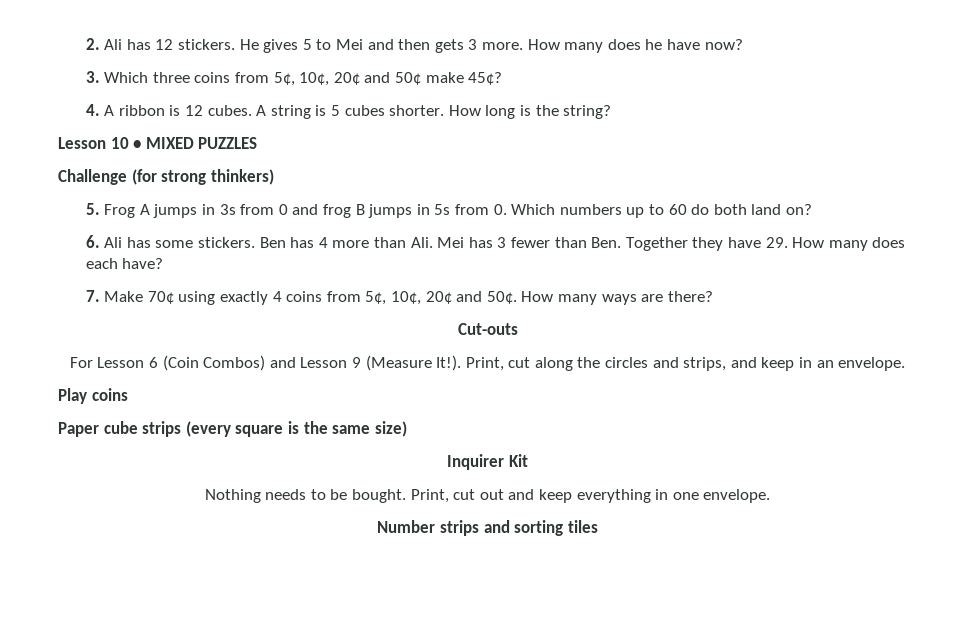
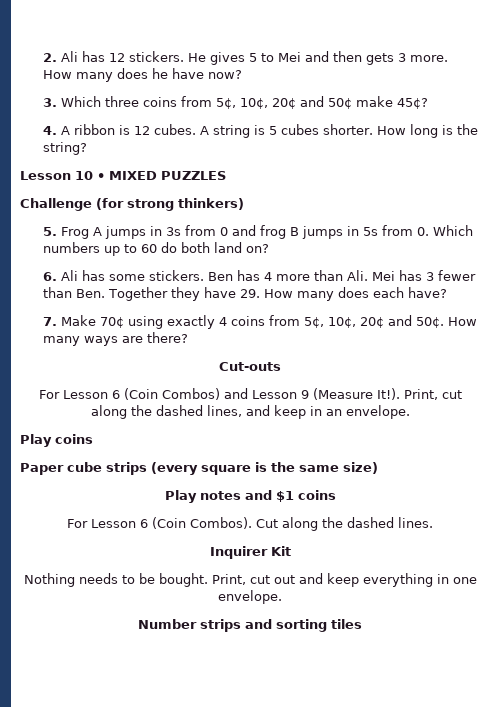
- Print, cut along the circles and strips, and keep in an envelope.
+ Print, cut along the dashed lines, and keep in an envelope.
+ Play notes and $1 coins
+ For Lesson 6 (Coin Combos). Cut along the dashed lines.

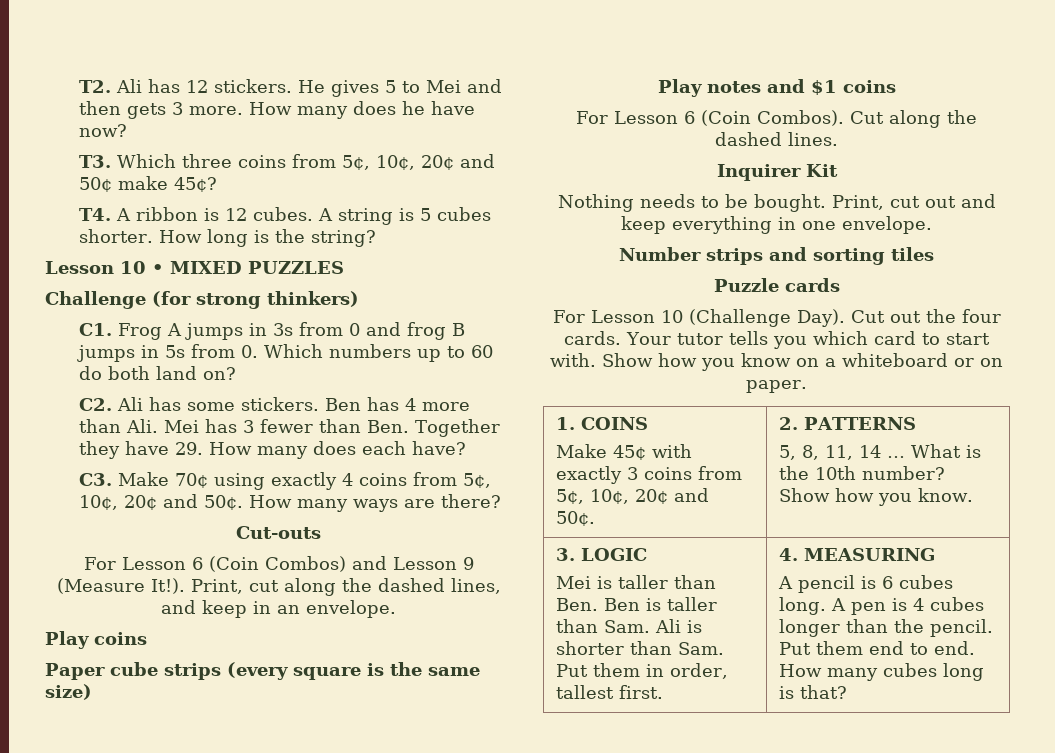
- 2. Ali has 12 stickers.
+ T2. Ali has 12 stickers.
- 3. Which three coins from 5¢, 10¢, 20¢ and 50¢ make 45¢?
+ T3. Which three coins from 5¢, 10¢, 20¢ and 50¢ make 45¢?
- 4. A ribbon is 12 cubes.
+ T4. A ribbon is 12 cubes.
- 5. Frog A jumps in 3s from 0 and frog B jumps in 5s from 0. Which numbers up to 60 do both land on?
+ C1. Frog A jumps in 3s from 0 and frog B jumps in 5s from 0. Which numbers up to 60 do both land on?
- 6. Ali has some stickers.
+ C2. Ali has some stickers.
- 7. Make 70¢ using exactly 4 coins from 5¢, 10¢, 20¢ and 50¢.
+ C3. Make 70¢ using exactly 4 coins from 5¢, 10¢, 20¢ and 50¢.
+ Puzzle cards
+ For Lesson 10 (Challenge Day). Cut out the four cards. Your tutor tells you which card to start with. Show how you know on a whiteboard or on paper.
+ 1. COINS
+ Make 45¢ with exactly 3 coins from 5¢, 10¢, 20¢ and 50¢. | 2. PATTERNS
+ 5, 8, 11, 14 … What is the 10th number? Show how you know.
+ 3. LOGIC
+ Mei is taller than Ben. Ben is taller than Sam. Ali is shorter than Sam. Put them in order, tallest first. | 4. MEASURING
+ A pencil is 6 cubes long. A pen is 4 cubes longer than the pencil. Put them end to end. How many cubes long is that?

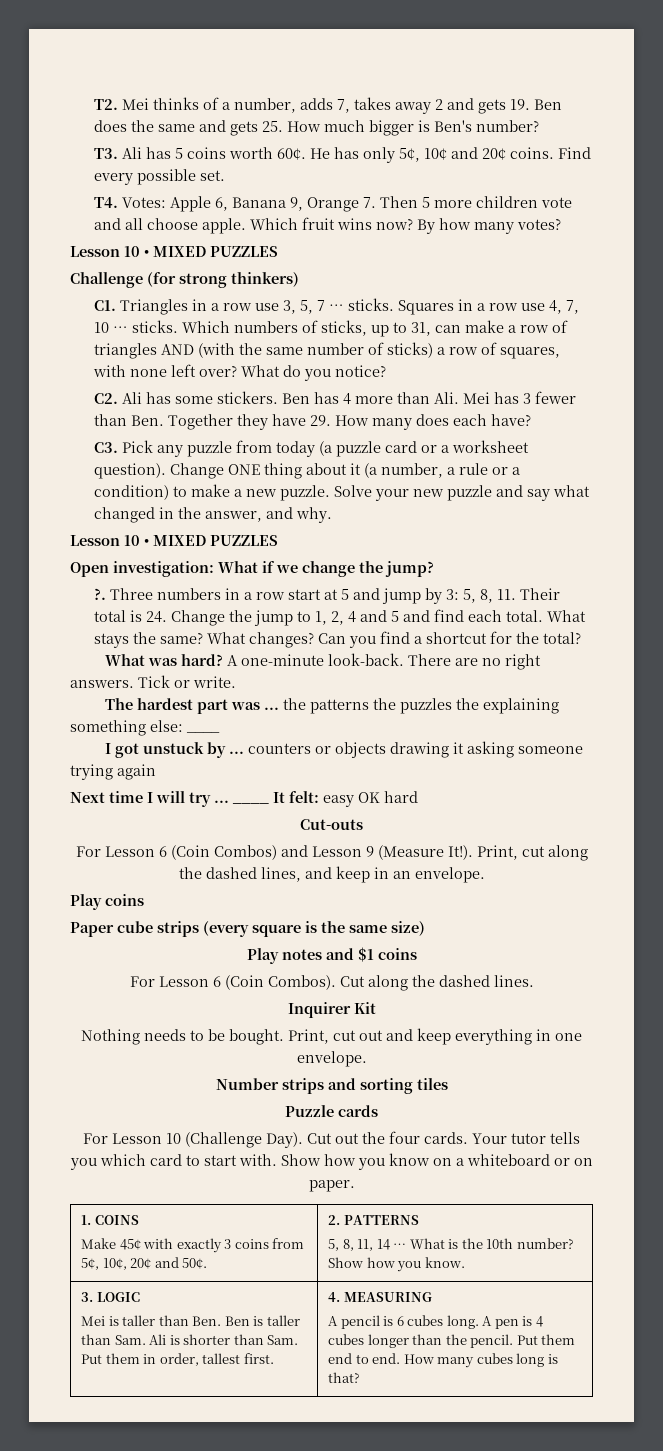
- T2. Ali has 12 stickers. He gives 5 to Mei and then gets 3 more. How many does he have now?
- T3. Which three coins from 5¢, 10¢, 20¢ and 50¢ make 45¢?
- T4. A ribbon is 12 cubes. A string is 5 cubes shorter. How long is the string?
+ T2. Mei thinks of a number, adds 7, takes away 2 and gets 19. Ben does the same and gets 25. How much bigger is Ben's number?
+ T3. Ali has 5 coins worth 60¢. He has only 5¢, 10¢ and 20¢ coins. Find every possible set.
+ T4. Votes: Apple 6, Banana 9, Orange 7. Then 5 more children vote and all choose apple. Which fruit wins now? By how many votes?
- C1. Frog A jumps in 3s from 0 and frog B jumps in 5s from 0. Which numbers up to 60 do both land on?
+ C1. Triangles in a row use 3, 5, 7 … sticks. Squares in a row use 4, 7, 10 … sticks. Which numbers of sticks, up to 31, can make a row of triangles AND (with the same number of sticks) a row of squares, with none left over? What do you notice?
- C3. Make 70¢ using exactly 4 coins from 5¢, 10¢, 20¢ and 50¢. How many ways are there?
+ C3. Pick any puzzle from today (a puzzle card or a worksheet question). Change ONE thing about it (a number, a rule or a condition) to make a new puzzle. Solve your new puzzle and say what changed in the answer, and why.
+ Lesson 10 • MIXED PUZZLES
+ Open investigation: What if we change the jump?
+ ?. Three numbers in a row start at 5 and jump by 3: 5, 8, 11. Their total is 24. Change the jump to 1, 2, 4 and 5 and find each total. What stays the same? What changes? Can you find a shortcut for the total?
+ What was hard? A one-minute look-back. There are no right answers. Tick or write.
+ The hardest part was ... the patterns the puzzles the explaining something else: ____
+ I got unstuck by ... counters or objects drawing it asking someone trying again
+ Next time I will try ... ____ It felt: easy OK hard

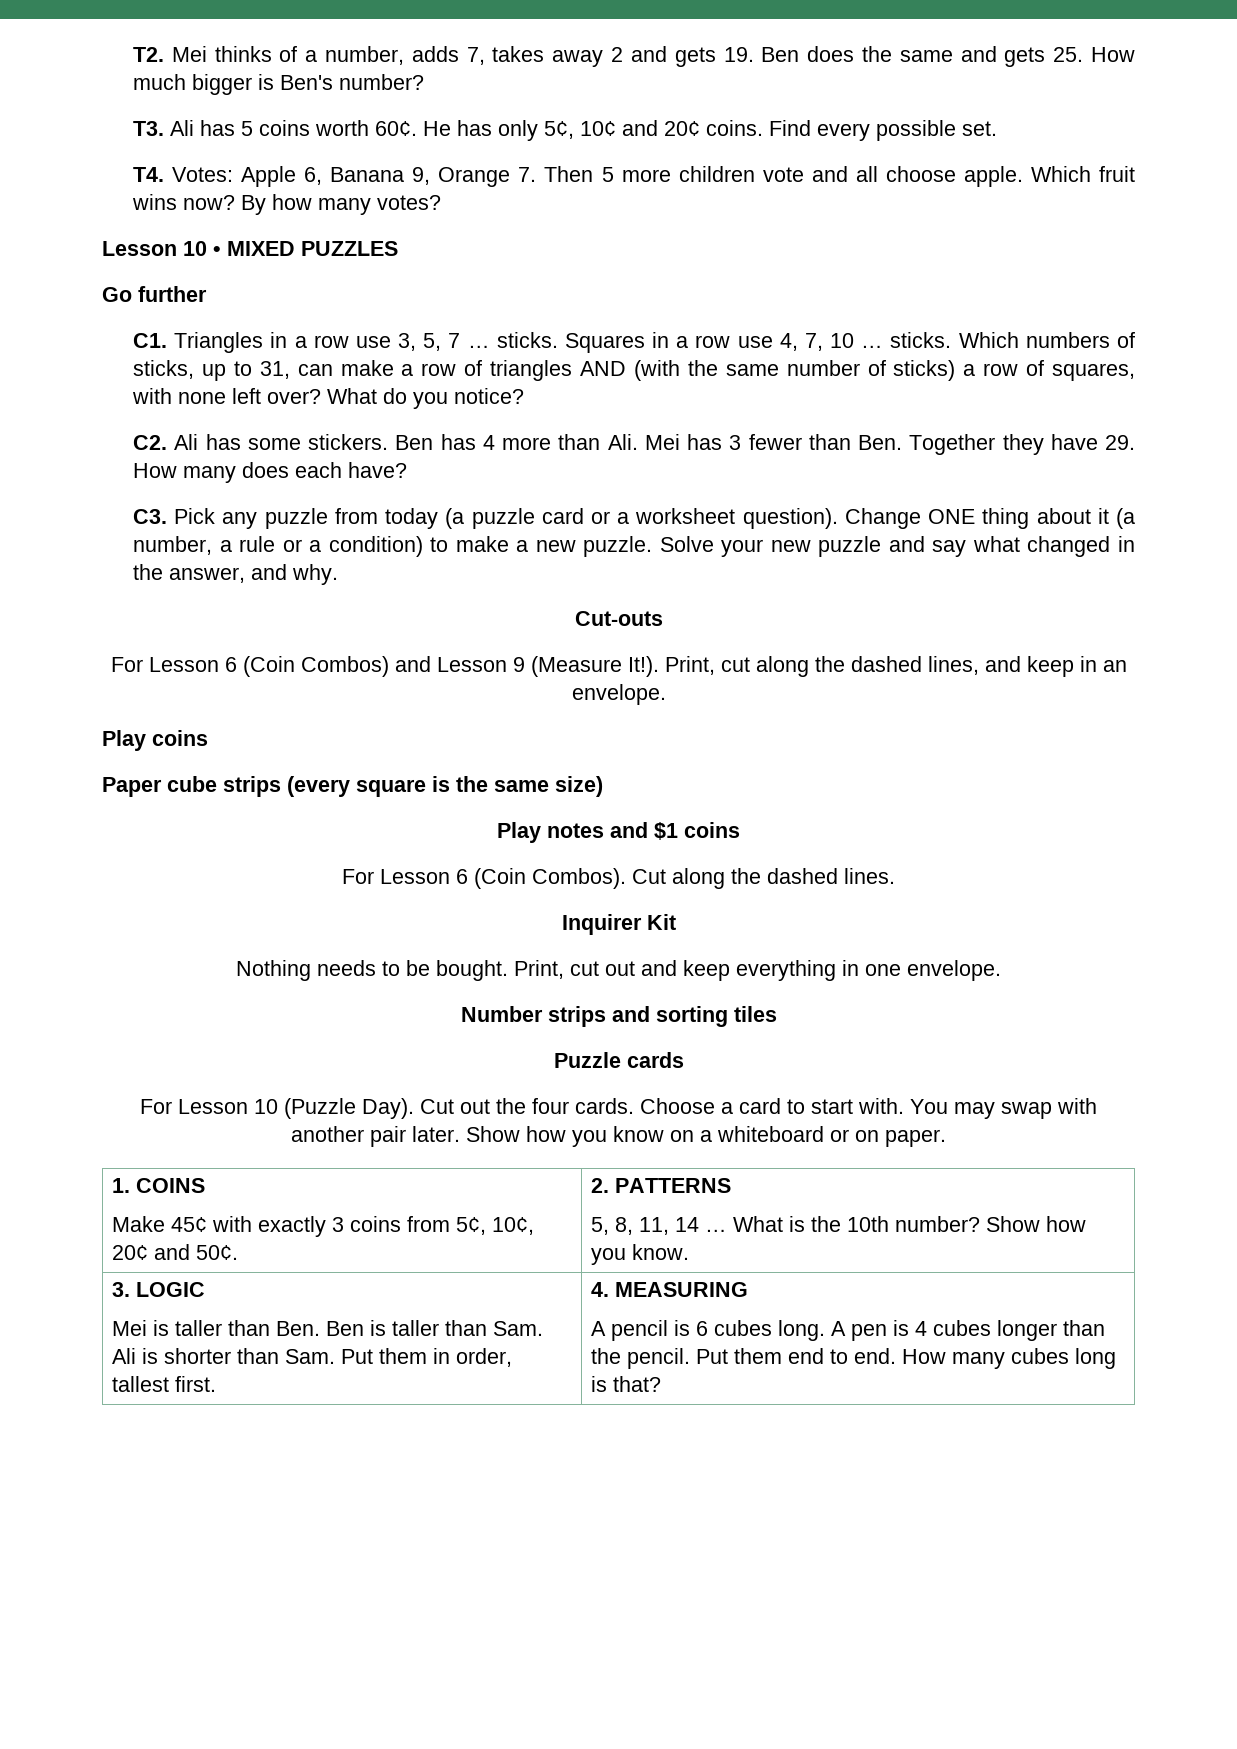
- Challenge (for strong thinkers)
+ Go further
  Solve your new puzzle and say what changed in the answer, and why.
- Lesson 10 • MIXED PUZZLES
- Open investigation: What if we change the jump?
- ?. Three numbers in a row start at 5 and jump by 3: 5, 8, 11. Their total is 24. Change the jump to 1, 2, 4 and 5 and find each total. What stays the same? What changes? Can you find a shortcut for the total?
- What was hard? A one-minute look-back. There are no right answers. Tick or write.
- The hardest part was ... the patterns the puzzles the explaining something else: ____
- I got unstuck by ... counters or objects drawing it asking someone trying again
- Next time I will try ... ____ It felt: easy OK hard
- For Lesson 10 (Challenge Day).
+ For Lesson 10 (Puzzle Day).
- Your tutor tells you which card to start with.
+ Choose a card to start with. You may swap with another pair later.

